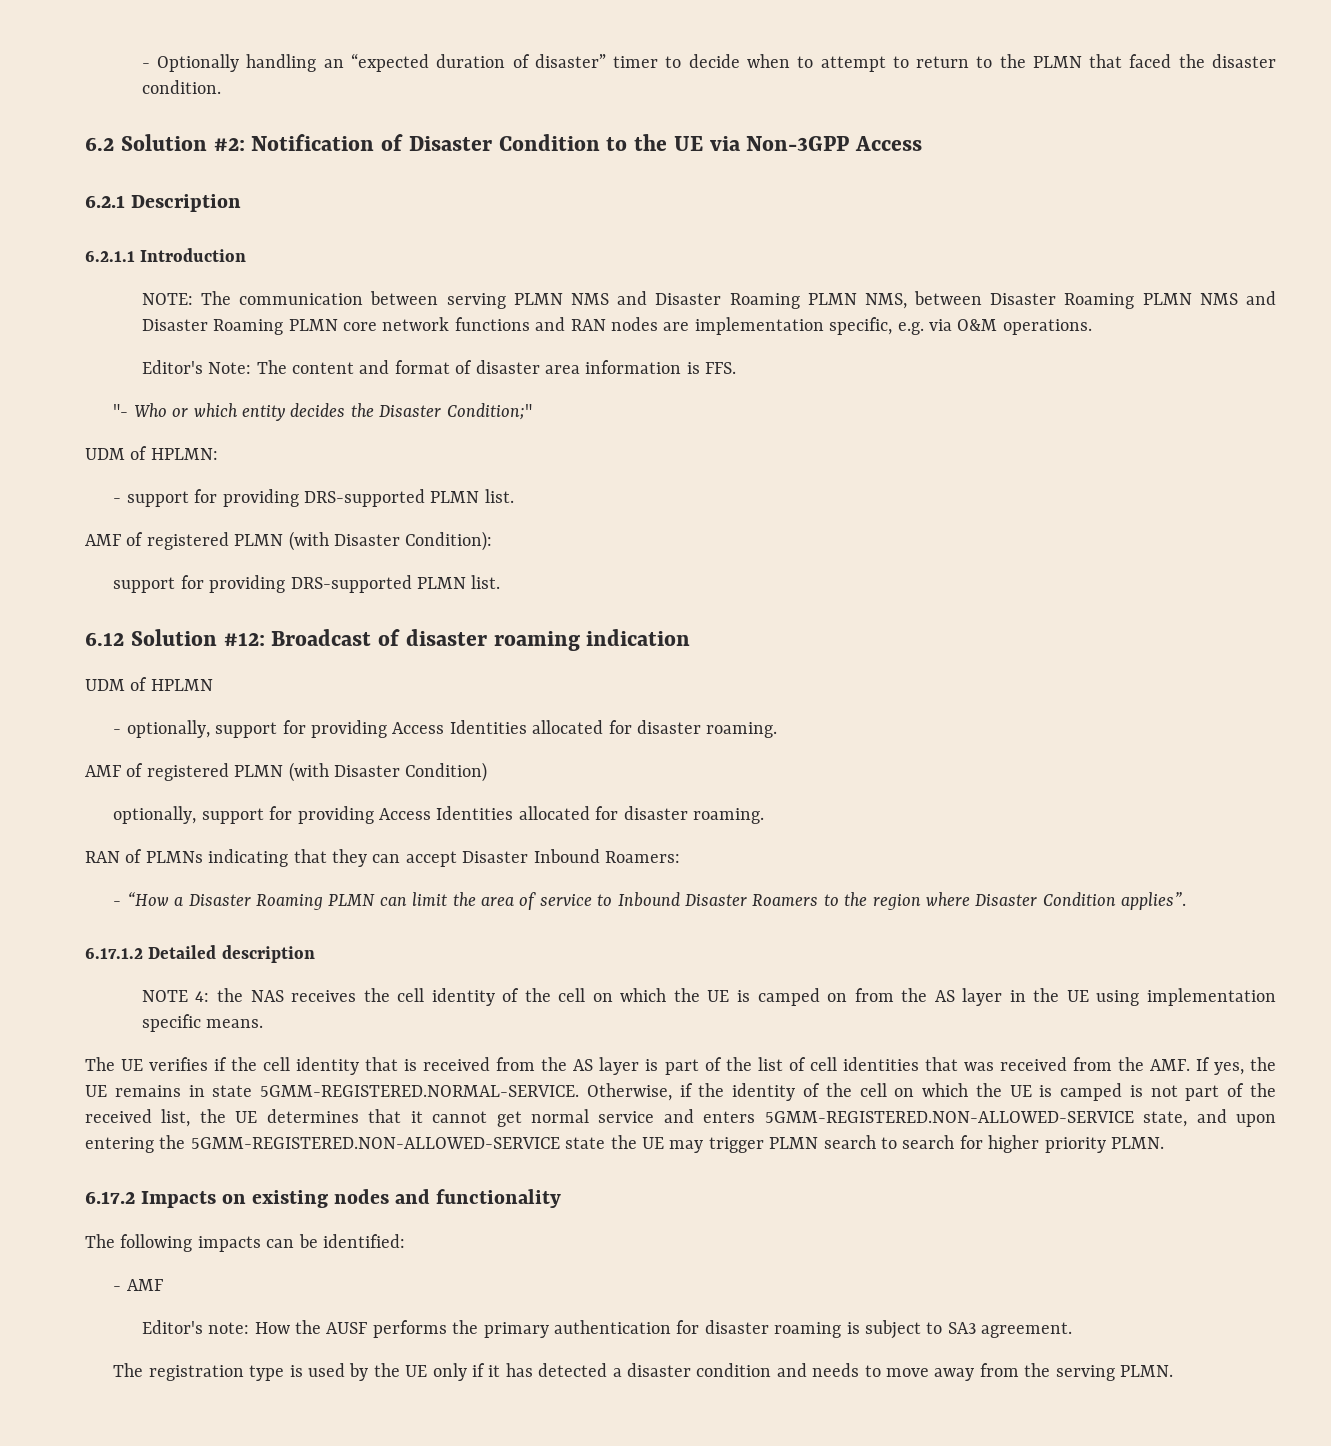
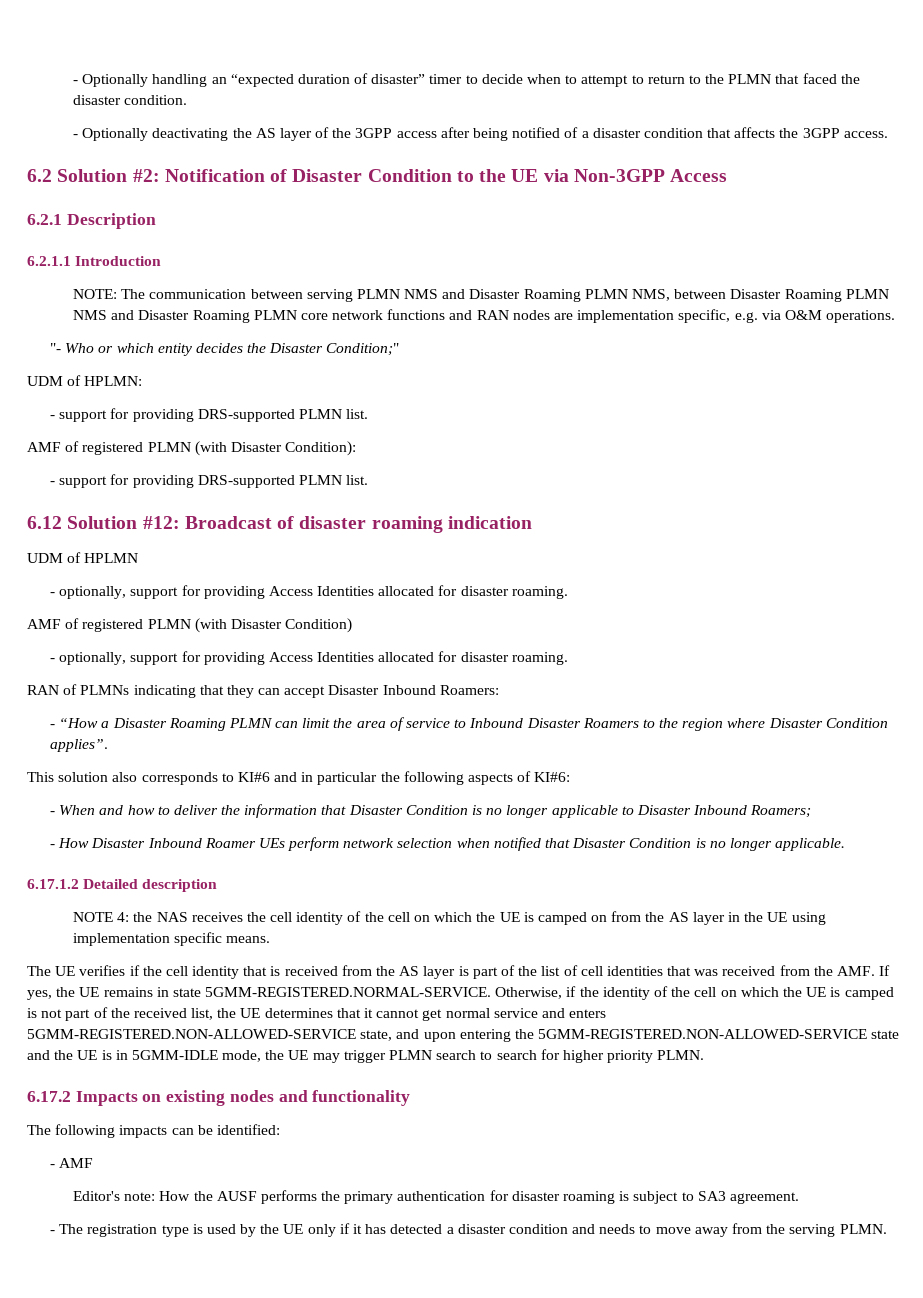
+ - Optionally deactivating the AS layer of the 3GPP access after being notified of a disaster condition that affects the 3GPP access.
- Editor's Note: The content and format of disaster area information is FFS.
  AMF of registered PLMN (with Disaster Condition):
- support for providing DRS-supported PLMN list.
+ - support for providing DRS-supported PLMN list.
  AMF of registered PLMN (with Disaster Condition)
- optionally, support for providing Access Identities allocated for disaster roaming.
+ - optionally, support for providing Access Identities allocated for disaster roaming.
+ This solution also corresponds to KI#6 and in particular the following aspects of KI#6:
+ - When and how to deliver the information that Disaster Condition is no longer applicable to Disaster Inbound Roamers;
+ - How Disaster Inbound Roamer UEs perform network selection when notified that Disaster Condition is no longer applicable.
- The UE verifies if the cell identity that is received from the AS layer is part of the list of cell identities that was received from the AMF. If yes, the UE remains in state 5GMM-REGISTERED.NORMAL-SERVICE. Otherwise, if the identity of the cell on which the UE is camped is not part of the received list, the UE determines that it cannot get normal service and enters 5GMM-REGISTERED.NON-ALLOWED-SERVICE state, and upon entering the 5GMM-REGISTERED.NON-ALLOWED-SERVICE state the UE may trigger PLMN search to search for higher priority PLMN.
+ The UE verifies if the cell identity that is received from the AS layer is part of the list of cell identities that was received from the AMF. If yes, the UE remains in state 5GMM-REGISTERED.NORMAL-SERVICE. Otherwise, if the identity of the cell on which the UE is camped is not part of the received list, the UE determines that it cannot get normal service and enters 5GMM-REGISTERED.NON-ALLOWED-SERVICE state, and upon entering the 5GMM-REGISTERED.NON-ALLOWED-SERVICE state and the UE is in 5GMM-IDLE mode, the UE may trigger PLMN search to search for higher priority PLMN.
- The registration type is used by the UE only if it has detected a disaster condition and needs to move away from the serving PLMN.
+ - The registration type is used by the UE only if it has detected a disaster condition and needs to move away from the serving PLMN.

